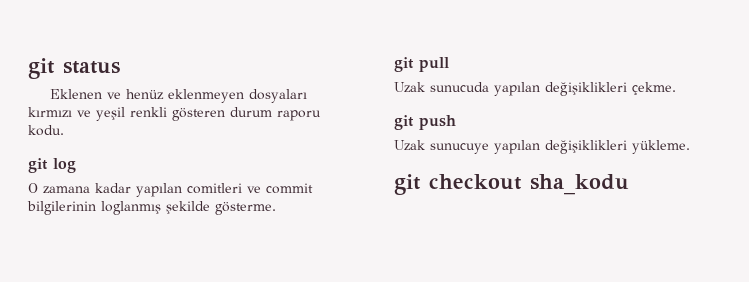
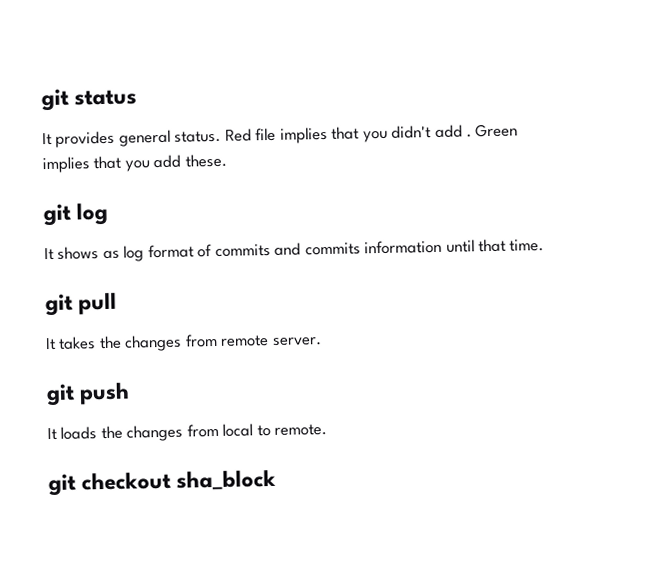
- Eklenen ve henüz eklenmeyen dosyaları kırmızı ve yeşil renkli gösteren durum raporu kodu.
+ It provides general status. Red file implies that you didn't add . Green implies that you add these.
  git log
- O zamana kadar yapılan comitleri ve commit bilgilerinin loglanmış şekilde gösterme.
+ It shows as log format of commits and commits information until that time.
  git pull
- Uzak sunucuda yapılan değişiklikleri çekme.
+ It takes the changes from remote server.
  git push
- Uzak sunucuye yapılan değişiklikleri yükleme.
+ It loads the changes from local to remote.
- git checkout sha_kodu
+ git checkout sha_block

